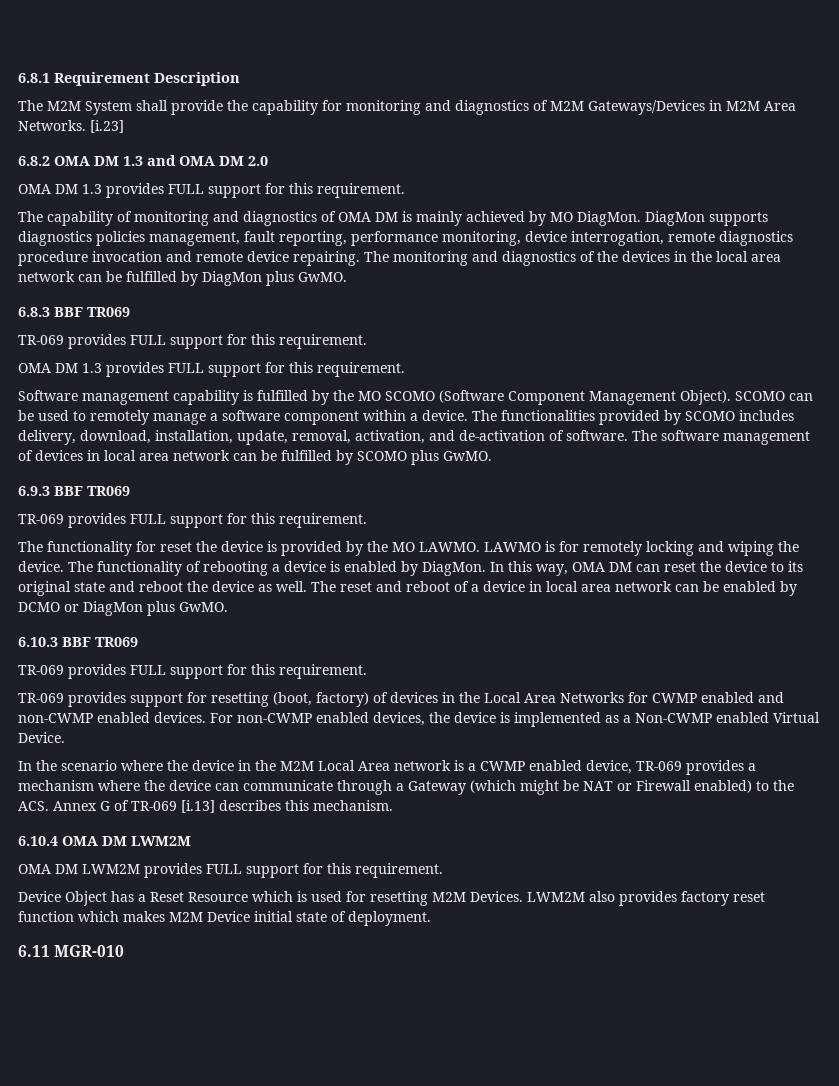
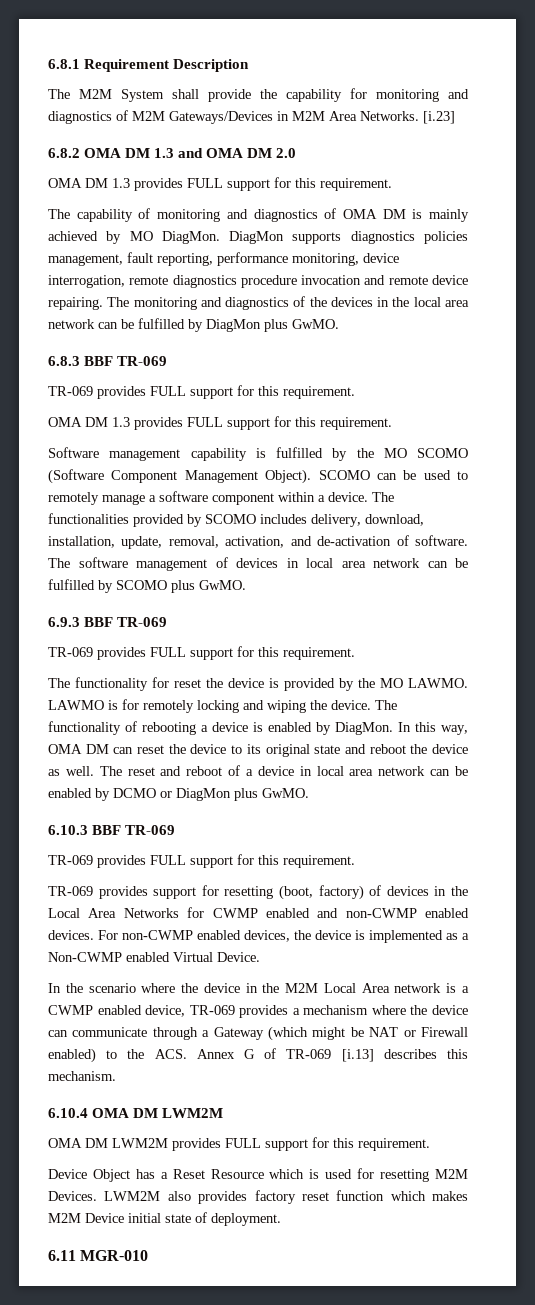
- 6.8.3 BBF TR069
+ 6.8.3 BBF TR-069
- 6.9.3 BBF TR069
+ 6.9.3 BBF TR-069
- 6.10.3 BBF TR069
+ 6.10.3 BBF TR-069

